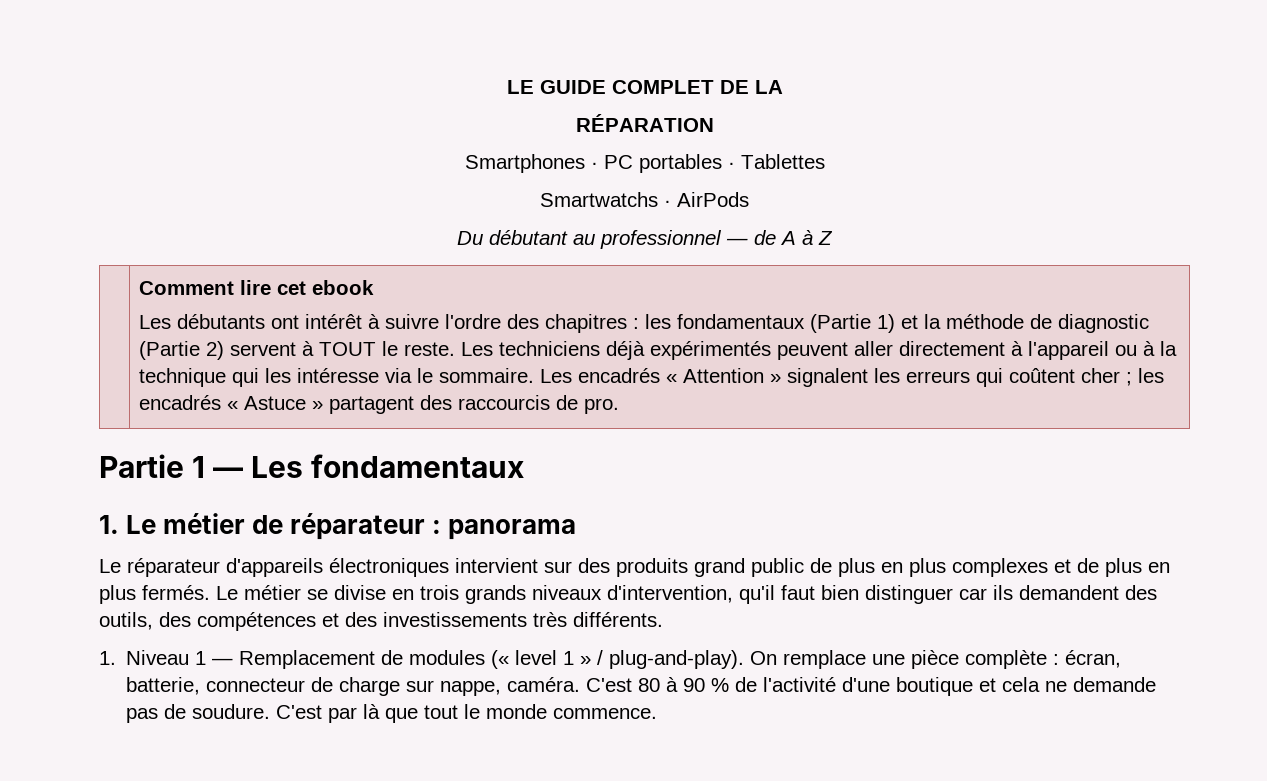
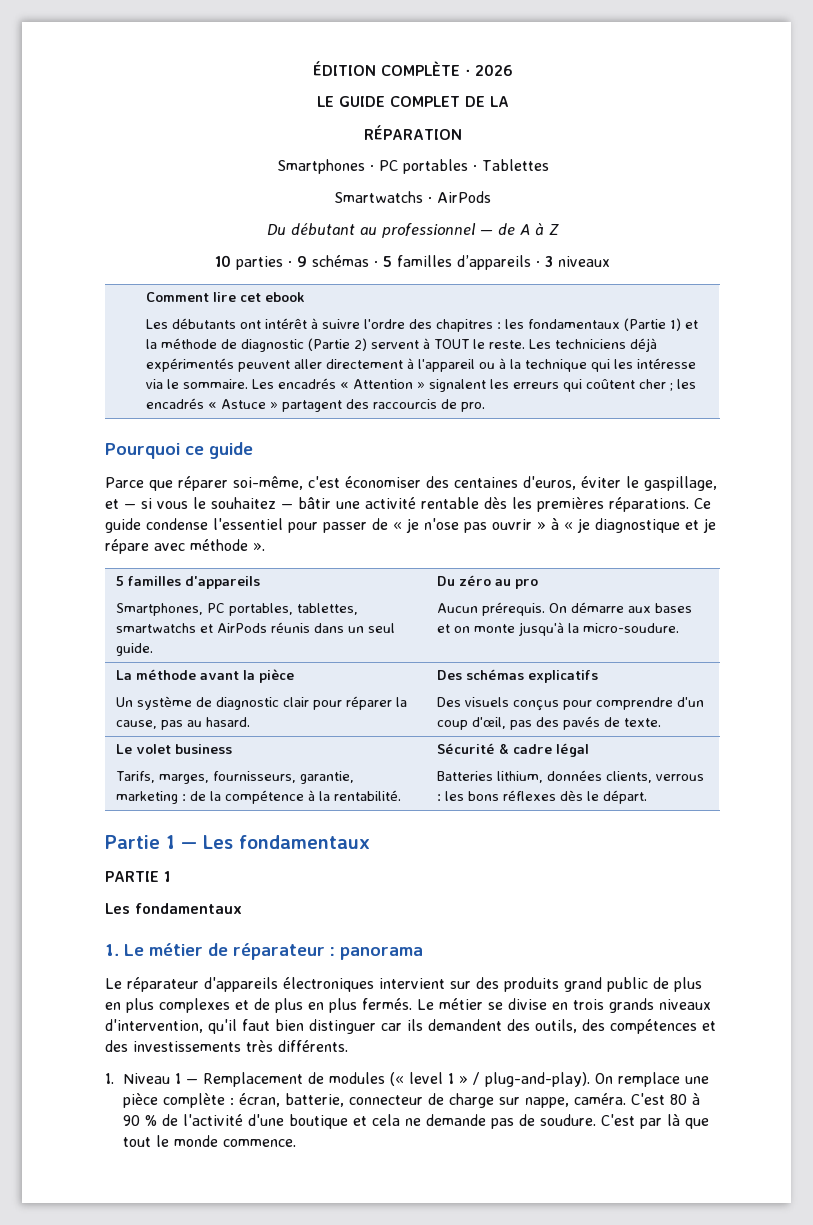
+ ÉDITION COMPLÈTE · 2026
+ 10 parties · 9 schémas · 5 familles d’appareils · 3 niveaux
+ Pourquoi ce guide
+ Parce que réparer soi-même, c'est économiser des centaines d'euros, éviter le gaspillage, et — si vous le souhaitez — bâtir une activité rentable dès les premières réparations. Ce guide condense l'essentiel pour passer de « je n'ose pas ouvrir » à « je diagnostique et je répare avec méthode ».
+ 5 familles d'appareils
+ Smartphones, PC portables, tablettes, smartwatchs et AirPods réunis dans un seul guide. | Du zéro au pro
+ Aucun prérequis. On démarre aux bases et on monte jusqu'à la micro-soudure.
+ La méthode avant la pièce
+ Un système de diagnostic clair pour réparer la cause, pas au hasard. | Des schémas explicatifs
+ Des visuels conçus pour comprendre d'un coup d'œil, pas des pavés de texte.
+ Le volet business
+ Tarifs, marges, fournisseurs, garantie, marketing : de la compétence à la rentabilité. | Sécurité & cadre légal
+ Batteries lithium, données clients, verrous : les bons réflexes dès le départ.
+ PARTIE 1
+ Les fondamentaux

